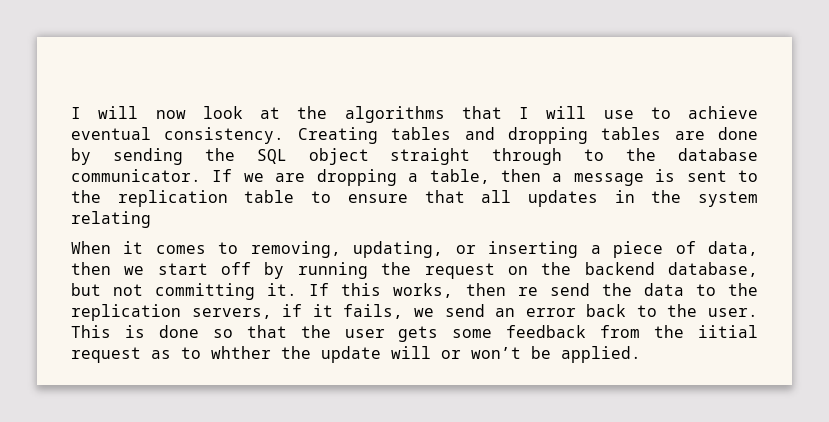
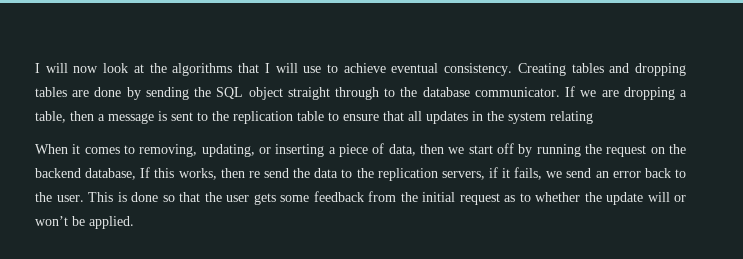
- When it comes to removing, updating, or inserting a piece of data, then we start off by running the request on the backend database, but not committing it. If this works, then re send the data to the replication servers, if it fails, we send an error back to the user.
+ When it comes to removing, updating, or inserting a piece of data, then we start off by running the request on the backend database, If this works, then re send the data to the replication servers, if it fails, we send an error back to the user.
- This is done so that the user gets some feedback from the iitial request as to whther the update will or won’t be applied.
+ This is done so that the user gets some feedback from the initial request as to whether the update will or won’t be applied.

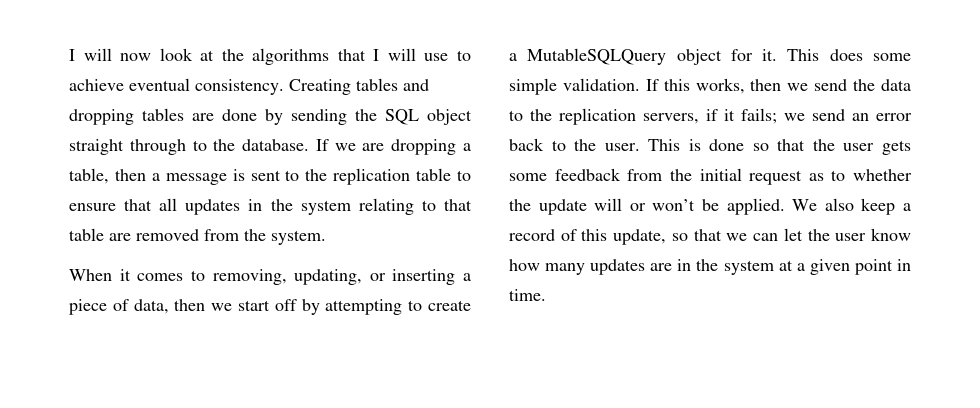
- Creating tables and dropping tables are done by sending the SQL object straight through to the database communicator.
+ Creating tables and dropping tables are done by sending the SQL object straight through to the database.
- If we are dropping a table, then a message is sent to the replication table to ensure that all updates in the system relating
+ If we are dropping a table, then a message is sent to the replication table to ensure that all updates in the system relating to that table are removed from the system.
- When it comes to removing, updating, or inserting a piece of data, then we start off by running the request on the backend database, If this works, then re send the data to the replication servers, if it fails, we send an error back to the user.
+ When it comes to removing, updating, or inserting a piece of data, then we start off by attempting to create a MutableSQLQuery object for it. This does some simple validation. If this works, then we send the data to the replication servers, if it fails; we send an error back to the user.
+ We also keep a record of this update, so that we can let the user know how many updates are in the system at a given point in time.

